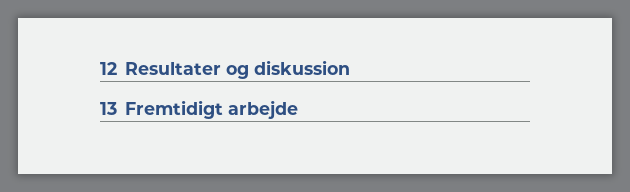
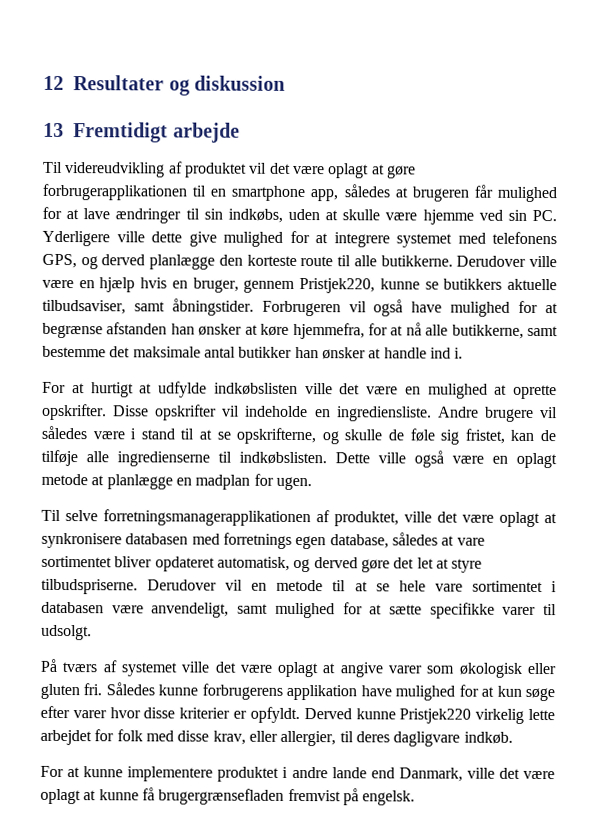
+ Til videreudvikling af produktet vil det være oplagt at gøre forbrugerapplikationen til en smartphone app, således at brugeren får mulighed for at lave ændringer til sin indkøbs, uden at skulle være hjemme ved sin PC. Yderligere ville dette give mulighed for at integrere systemet med telefonens GPS, og derved planlægge den korteste route til alle butikkerne. Derudover ville være en hjælp hvis en bruger, gennem Pristjek220, kunne se butikkers aktuelle tilbudsaviser, samt åbningstider. Forbrugeren vil også have mulighed for at begrænse afstanden han ønsker at køre hjemmefra, for at nå alle butikkerne, samt bestemme det maksimale antal butikker han ønsker at handle ind i.
+ For at hurtigt at udfylde indkøbslisten ville det være en mulighed at oprette opskrifter. Disse opskrifter vil indeholde en ingrediensliste. Andre brugere vil således være i stand til at se opskrifterne, og skulle de føle sig fristet, kan de tilføje alle ingredienserne til indkøbslisten. Dette ville også være en oplagt metode at planlægge en madplan for ugen.
+ Til selve forretningsmanagerapplikationen af produktet, ville det være oplagt at synkronisere databasen med forretnings egen database, således at vare sortimentet bliver opdateret automatisk, og derved gøre det let at styre tilbudspriserne. Derudover vil en metode til at se hele vare sortimentet i databasen være anvendeligt, samt mulighed for at sætte specifikke varer til udsolgt.
+ På tværs af systemet ville det være oplagt at angive varer som økologisk eller gluten fri. Således kunne forbrugerens applikation have mulighed for at kun søge efter varer hvor disse kriterier er opfyldt. Derved kunne Pristjek220 virkelig lette arbejdet for folk med disse krav, eller allergier, til deres dagligvare indkøb.
+ For at kunne implementere produktet i andre lande end Danmark, ville det være oplagt at kunne få brugergrænsefladen fremvist på engelsk.

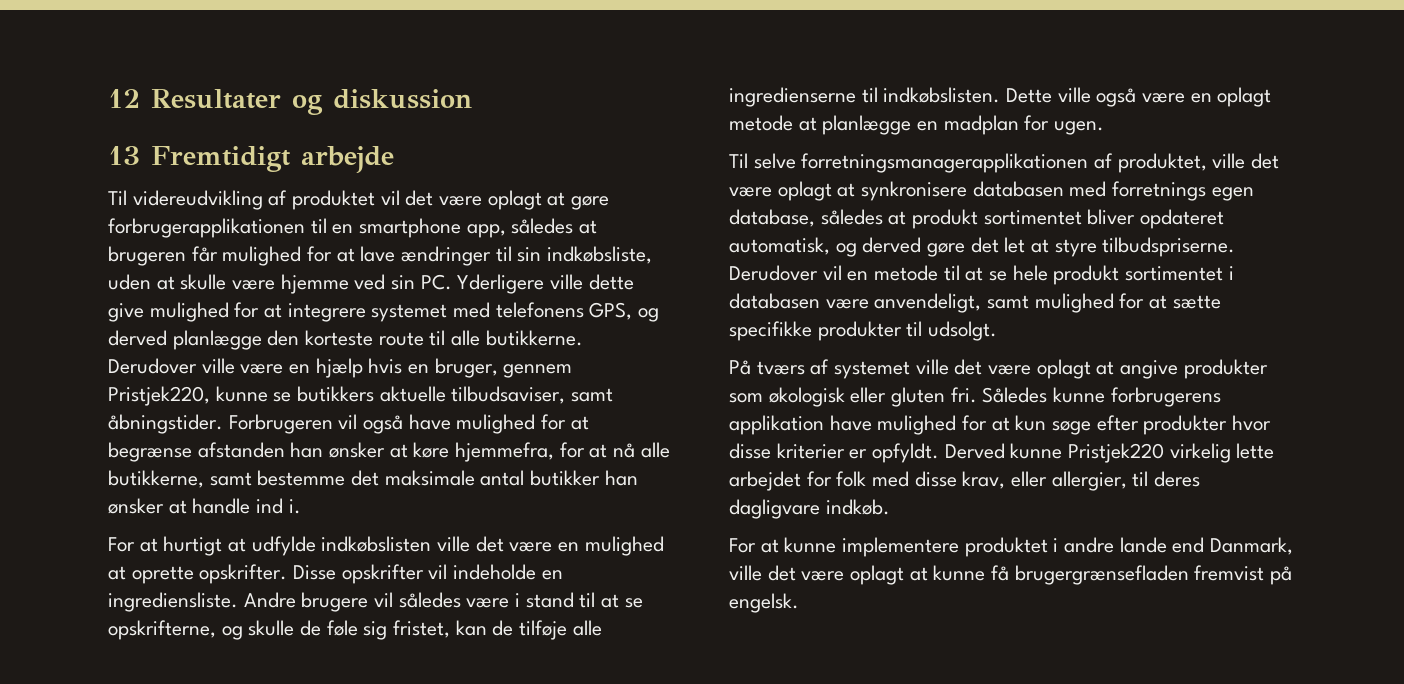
- Til videreudvikling af produktet vil det være oplagt at gøre forbrugerapplikationen til en smartphone app, således at brugeren får mulighed for at lave ændringer til sin indkøbs, uden at skulle være hjemme ved sin PC. Yderligere ville dette give mulighed for at integrere systemet med telefonens GPS, og derved planlægge den korteste route til alle butikkerne.
+ Til videreudvikling af produktet vil det være oplagt at gøre forbrugerapplikationen til en smartphone app, således at brugeren får mulighed for at lave ændringer til sin indkøbsliste, uden at skulle være hjemme ved sin PC. Yderligere ville dette give mulighed for at integrere systemet med telefonens GPS, og derved planlægge den korteste route til alle butikkerne.
- Til selve forretningsmanagerapplikationen af produktet, ville det være oplagt at synkronisere databasen med forretnings egen database, således at vare sortimentet bliver opdateret automatisk, og derved gøre det let at styre tilbudspriserne.
+ Til selve forretningsmanagerapplikationen af produktet, ville det være oplagt at synkronisere databasen med forretnings egen database, således at produkt sortimentet bliver opdateret automatisk, og derved gøre det let at styre tilbudspriserne.
- Derudover vil en metode til at se hele vare sortimentet i databasen være anvendeligt, samt mulighed for at sætte specifikke varer til udsolgt.
+ Derudover vil en metode til at se hele produkt sortimentet i databasen være anvendeligt, samt mulighed for at sætte specifikke produkter til udsolgt.
- På tværs af systemet ville det være oplagt at angive varer som økologisk eller gluten fri.
+ På tværs af systemet ville det være oplagt at angive produkter som økologisk eller gluten fri.
- Således kunne forbrugerens applikation have mulighed for at kun søge efter varer hvor disse kriterier er opfyldt.
+ Således kunne forbrugerens applikation have mulighed for at kun søge efter produkter hvor disse kriterier er opfyldt.

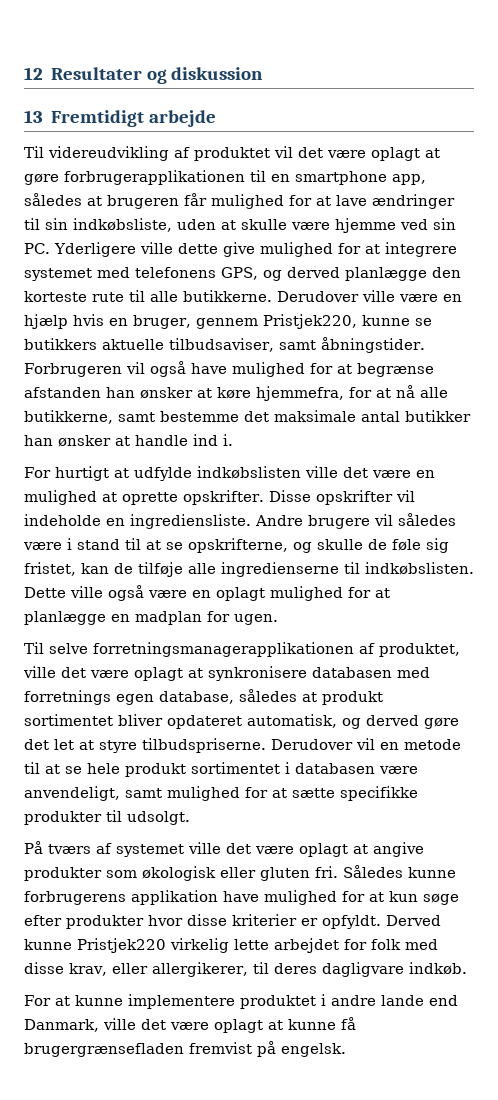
- Til videreudvikling af produktet vil det være oplagt at gøre forbrugerapplikationen til en smartphone app, således at brugeren får mulighed for at lave ændringer til sin indkøbsliste, uden at skulle være hjemme ved sin PC. Yderligere ville dette give mulighed for at integrere systemet med telefonens GPS, og derved planlægge den korteste route til alle butikkerne.
+ Til videreudvikling af produktet vil det være oplagt at gøre forbrugerapplikationen til en smartphone app, således at brugeren får mulighed for at lave ændringer til sin indkøbsliste, uden at skulle være hjemme ved sin PC. Yderligere ville dette give mulighed for at integrere systemet med telefonens GPS, og derved planlægge den korteste rute til alle butikkerne.
- For at hurtigt at udfylde indkøbslisten ville det være en mulighed at oprette opskrifter.
+ For hurtigt at udfylde indkøbslisten ville det være en mulighed at oprette opskrifter.
- Dette ville også være en oplagt metode at planlægge en madplan for ugen.
+ Dette ville også være en oplagt mulighed for at planlægge en madplan for ugen.
- Derved kunne Pristjek220 virkelig lette arbejdet for folk med disse krav, eller allergier, til deres dagligvare indkøb.
+ Derved kunne Pristjek220 virkelig lette arbejdet for folk med disse krav, eller allergikerer, til deres dagligvare indkøb.

